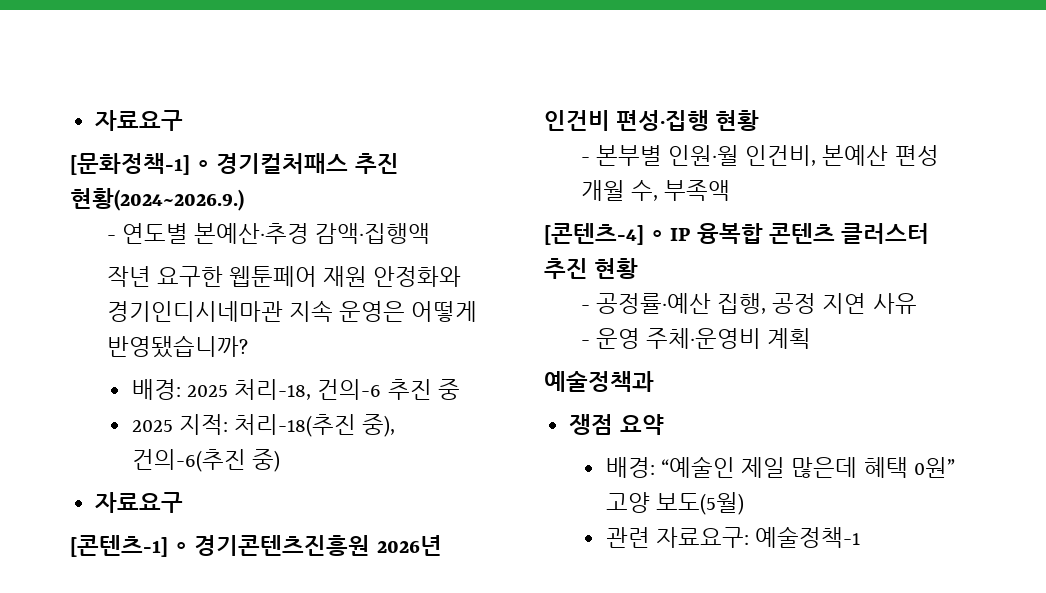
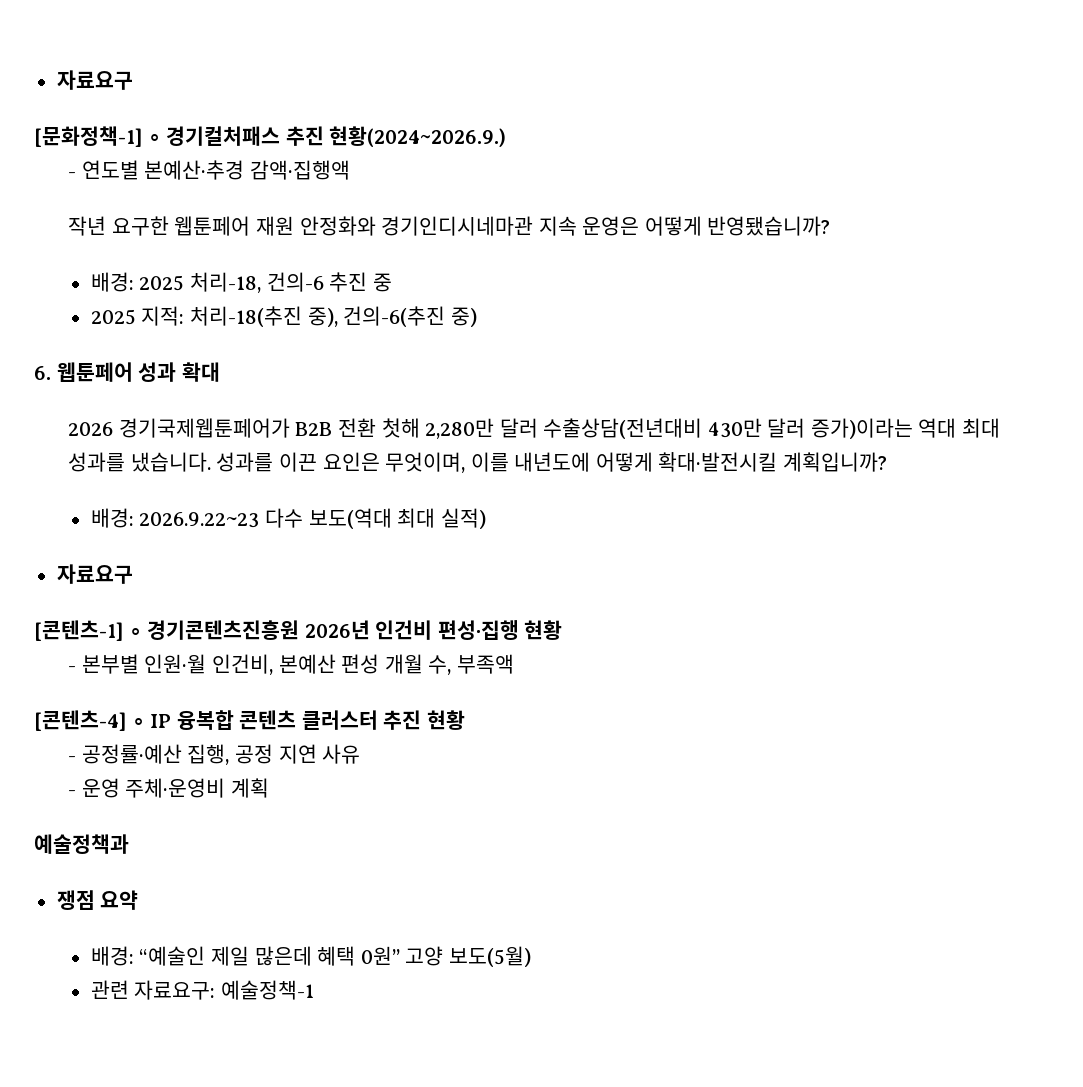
+ 6. 웹툰페어 성과 확대
+ 2026 경기국제웹툰페어가 B2B 전환 첫해 2,280만 달러 수출상담(전년대비 430만 달러 증가)이라는 역대 최대 성과를 냈습니다. 성과를 이끈 요인은 무엇이며, 이를 내년도에 어떻게 확대·발전시킬 계획입니까?
+ 배경: 2026.9.22~23 다수 보도(역대 최대 실적)

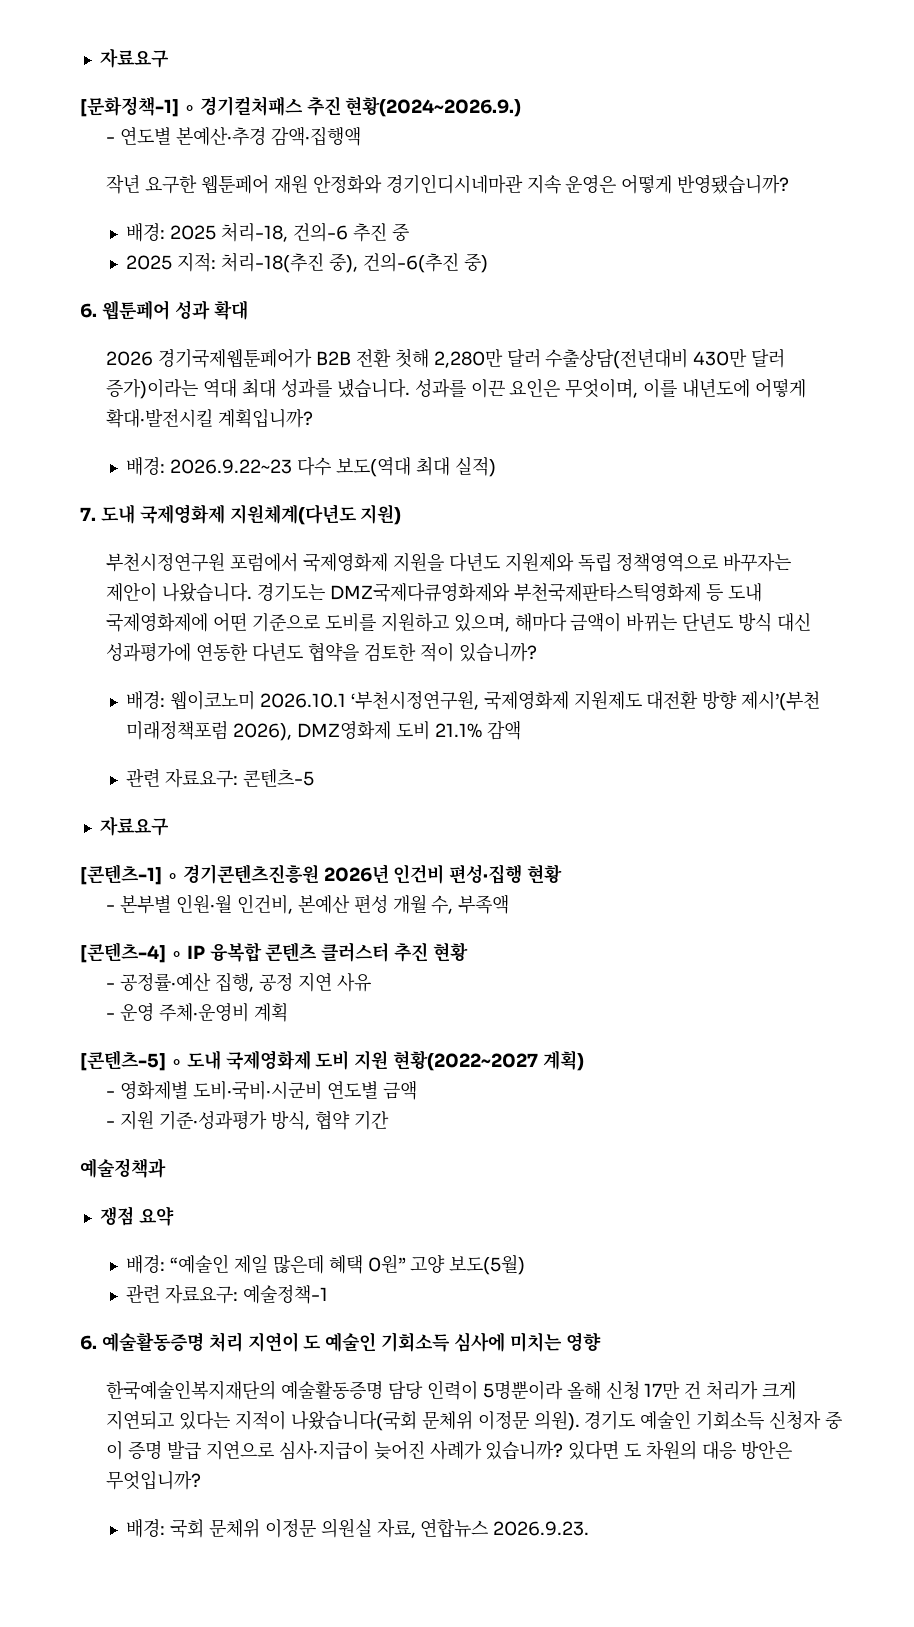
+ 7. 도내 국제영화제 지원체계(다년도 지원)
+ 부천시정연구원 포럼에서 국제영화제 지원을 다년도 지원제와 독립 정책영역으로 바꾸자는 제안이 나왔습니다. 경기도는 DMZ국제다큐영화제와 부천국제판타스틱영화제 등 도내 국제영화제에 어떤 기준으로 도비를 지원하고 있으며, 해마다 금액이 바뀌는 단년도 방식 대신 성과평가에 연동한 다년도 협약을 검토한 적이 있습니까?
+ 배경: 웹이코노미 2026.10.1 ‘부천시정연구원, 국제영화제 지원제도 대전환 방향 제시’(부천 미래정책포럼 2026), DMZ영화제 도비 21.1% 감액
+ 관련 자료요구: 콘텐츠-5
+ [콘텐츠-5] ∘ 도내 국제영화제 도비 지원 현황(2022~2027 계획)
+ - 영화제별 도비·국비·시군비 연도별 금액
+ - 지원 기준·성과평가 방식, 협약 기간
+ 6. 예술활동증명 처리 지연이 도 예술인 기회소득 심사에 미치는 영향
+ 한국예술인복지재단의 예술활동증명 담당 인력이 5명뿐이라 올해 신청 17만 건 처리가 크게 지연되고 있다는 지적이 나왔습니다(국회 문체위 이정문 의원). 경기도 예술인 기회소득 신청자 중 이 증명 발급 지연으로 심사·지급이 늦어진 사례가 있습니까? 있다면 도 차원의 대응 방안은 무엇입니까?
+ 배경: 국회 문체위 이정문 의원실 자료, 연합뉴스 2026.9.23.

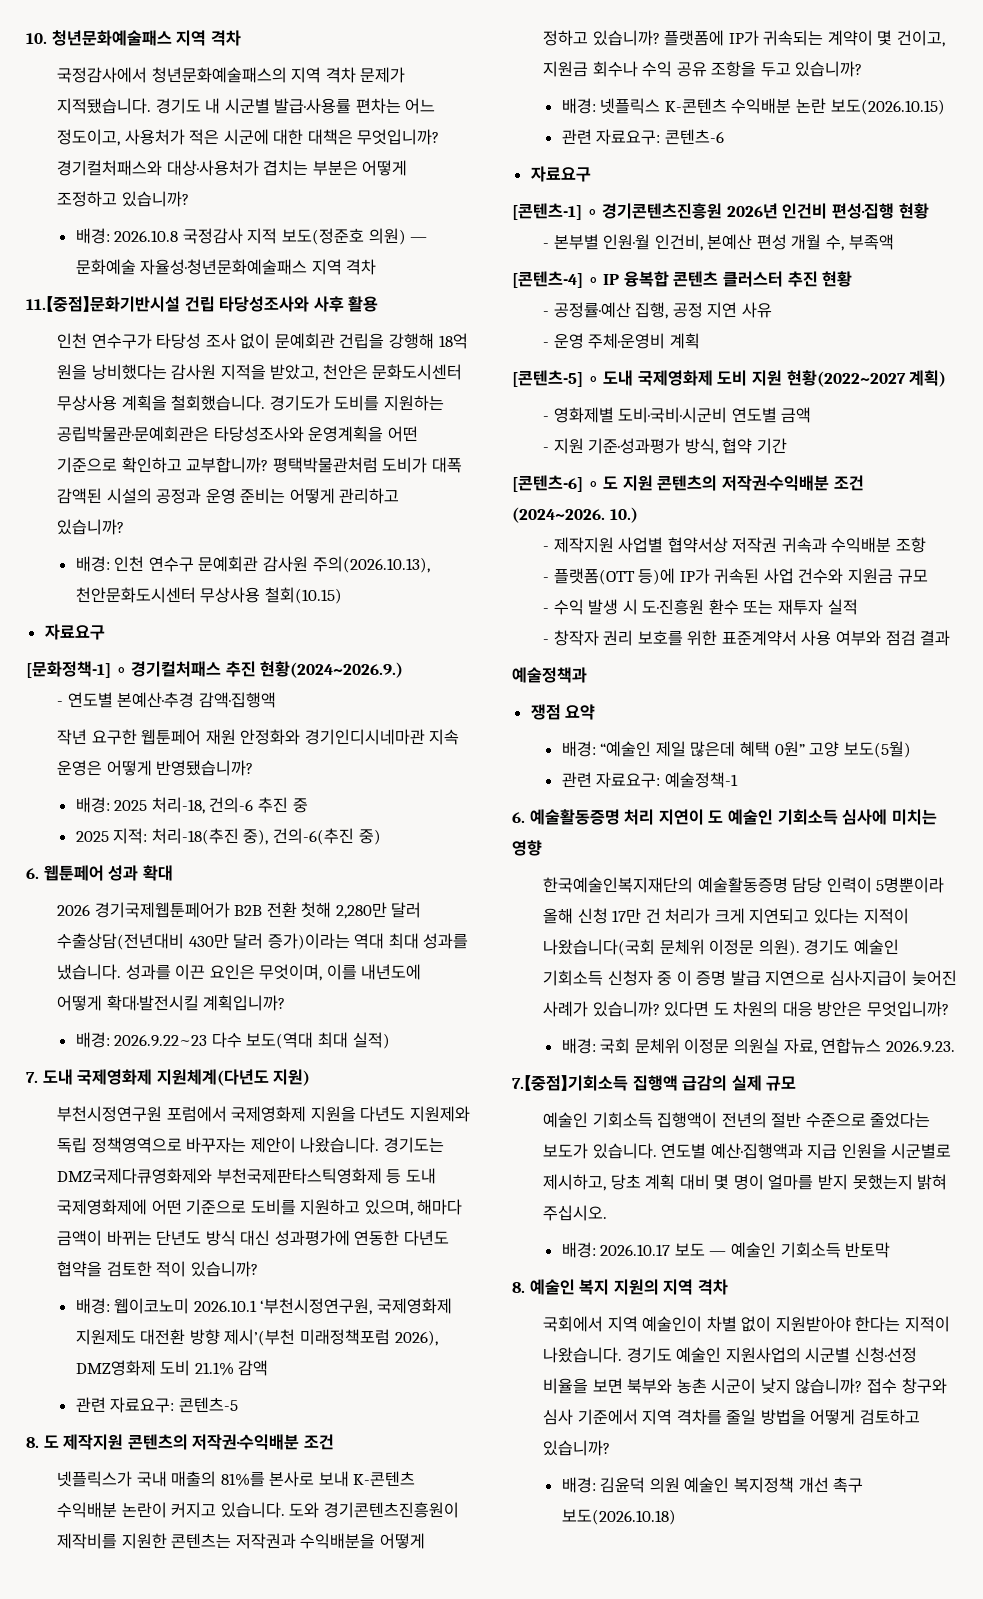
+ 10. 청년문화예술패스 지역 격차
+ 국정감사에서 청년문화예술패스의 지역 격차 문제가 지적됐습니다. 경기도 내 시군별 발급·사용률 편차는 어느 정도이고, 사용처가 적은 시군에 대한 대책은 무엇입니까? 경기컬처패스와 대상·사용처가 겹치는 부분은 어떻게 조정하고 있습니까?
+ 배경: 2026.10.8 국정감사 지적 보도(정준호 의원) — 문화예술 자율성·청년문화예술패스 지역 격차
+ 11.【중점】문화기반시설 건립 타당성조사와 사후 활용
+ 인천 연수구가 타당성 조사 없이 문예회관 건립을 강행해 18억 원을 낭비했다는 감사원 지적을 받았고, 천안은 문화도시센터 무상사용 계획을 철회했습니다. 경기도가 도비를 지원하는 공립박물관·문예회관은 타당성조사와 운영계획을 어떤 기준으로 확인하고 교부합니까? 평택박물관처럼 도비가 대폭 감액된 시설의 공정과 운영 준비는 어떻게 관리하고 있습니까?
+ 배경: 인천 연수구 문예회관 감사원 주의(2026.10.13), 천안문화도시센터 무상사용 철회(10.15)
+ 8. 도 제작지원 콘텐츠의 저작권·수익배분 조건
+ 넷플릭스가 국내 매출의 81%를 본사로 보내 K-콘텐츠 수익배분 논란이 커지고 있습니다. 도와 경기콘텐츠진흥원이 제작비를 지원한 콘텐츠는 저작권과 수익배분을 어떻게 정하고 있습니까? 플랫폼에 IP가 귀속되는 계약이 몇 건이고, 지원금 회수나 수익 공유 조항을 두고 있습니까?
+ 배경: 넷플릭스 K-콘텐츠 수익배분 논란 보도(2026.10.15)
+ 관련 자료요구: 콘텐츠-6
+ [콘텐츠-6] ∘ 도 지원 콘텐츠의 저작권·수익배분 조건 (2024~2026. 10.)
+ - 제작지원 사업별 협약서상 저작권 귀속과 수익배분 조항
+ - 플랫폼(OTT 등)에 IP가 귀속된 사업 건수와 지원금 규모
+ - 수익 발생 시 도·진흥원 환수 또는 재투자 실적
+ - 창작자 권리 보호를 위한 표준계약서 사용 여부와 점검 결과
+ 7.【중점】기회소득 집행액 급감의 실제 규모
+ 예술인 기회소득 집행액이 전년의 절반 수준으로 줄었다는 보도가 있습니다. 연도별 예산·집행액과 지급 인원을 시군별로 제시하고, 당초 계획 대비 몇 명이 얼마를 받지 못했는지 밝혀 주십시오.
+ 배경: 2026.10.17 보도 — 예술인 기회소득 반토막
+ 8. 예술인 복지 지원의 지역 격차
+ 국회에서 지역 예술인이 차별 없이 지원받아야 한다는 지적이 나왔습니다. 경기도 예술인 지원사업의 시군별 신청·선정 비율을 보면 북부와 농촌 시군이 낮지 않습니까? 접수 창구와 심사 기준에서 지역 격차를 줄일 방법을 어떻게 검토하고 있습니까?
+ 배경: 김윤덕 의원 예술인 복지정책 개선 촉구 보도(2026.10.18)

